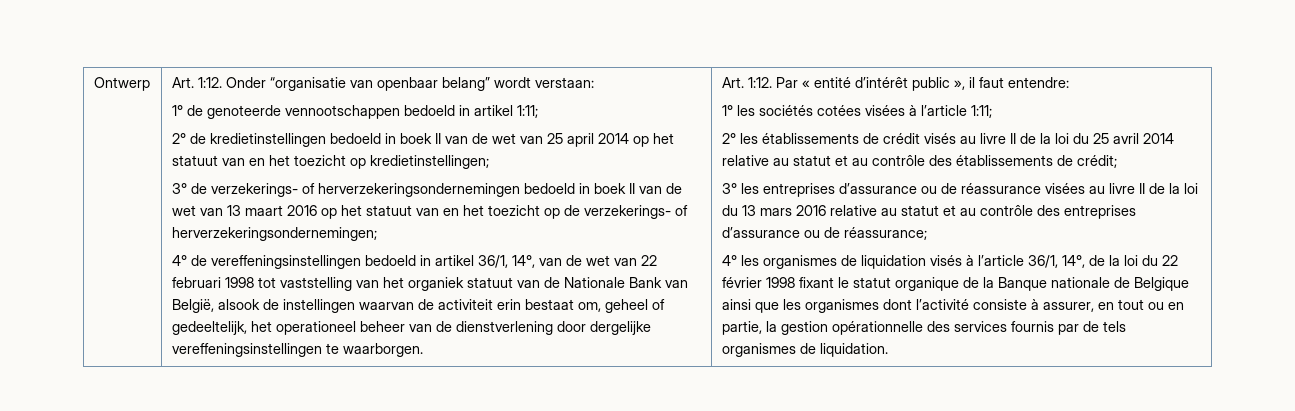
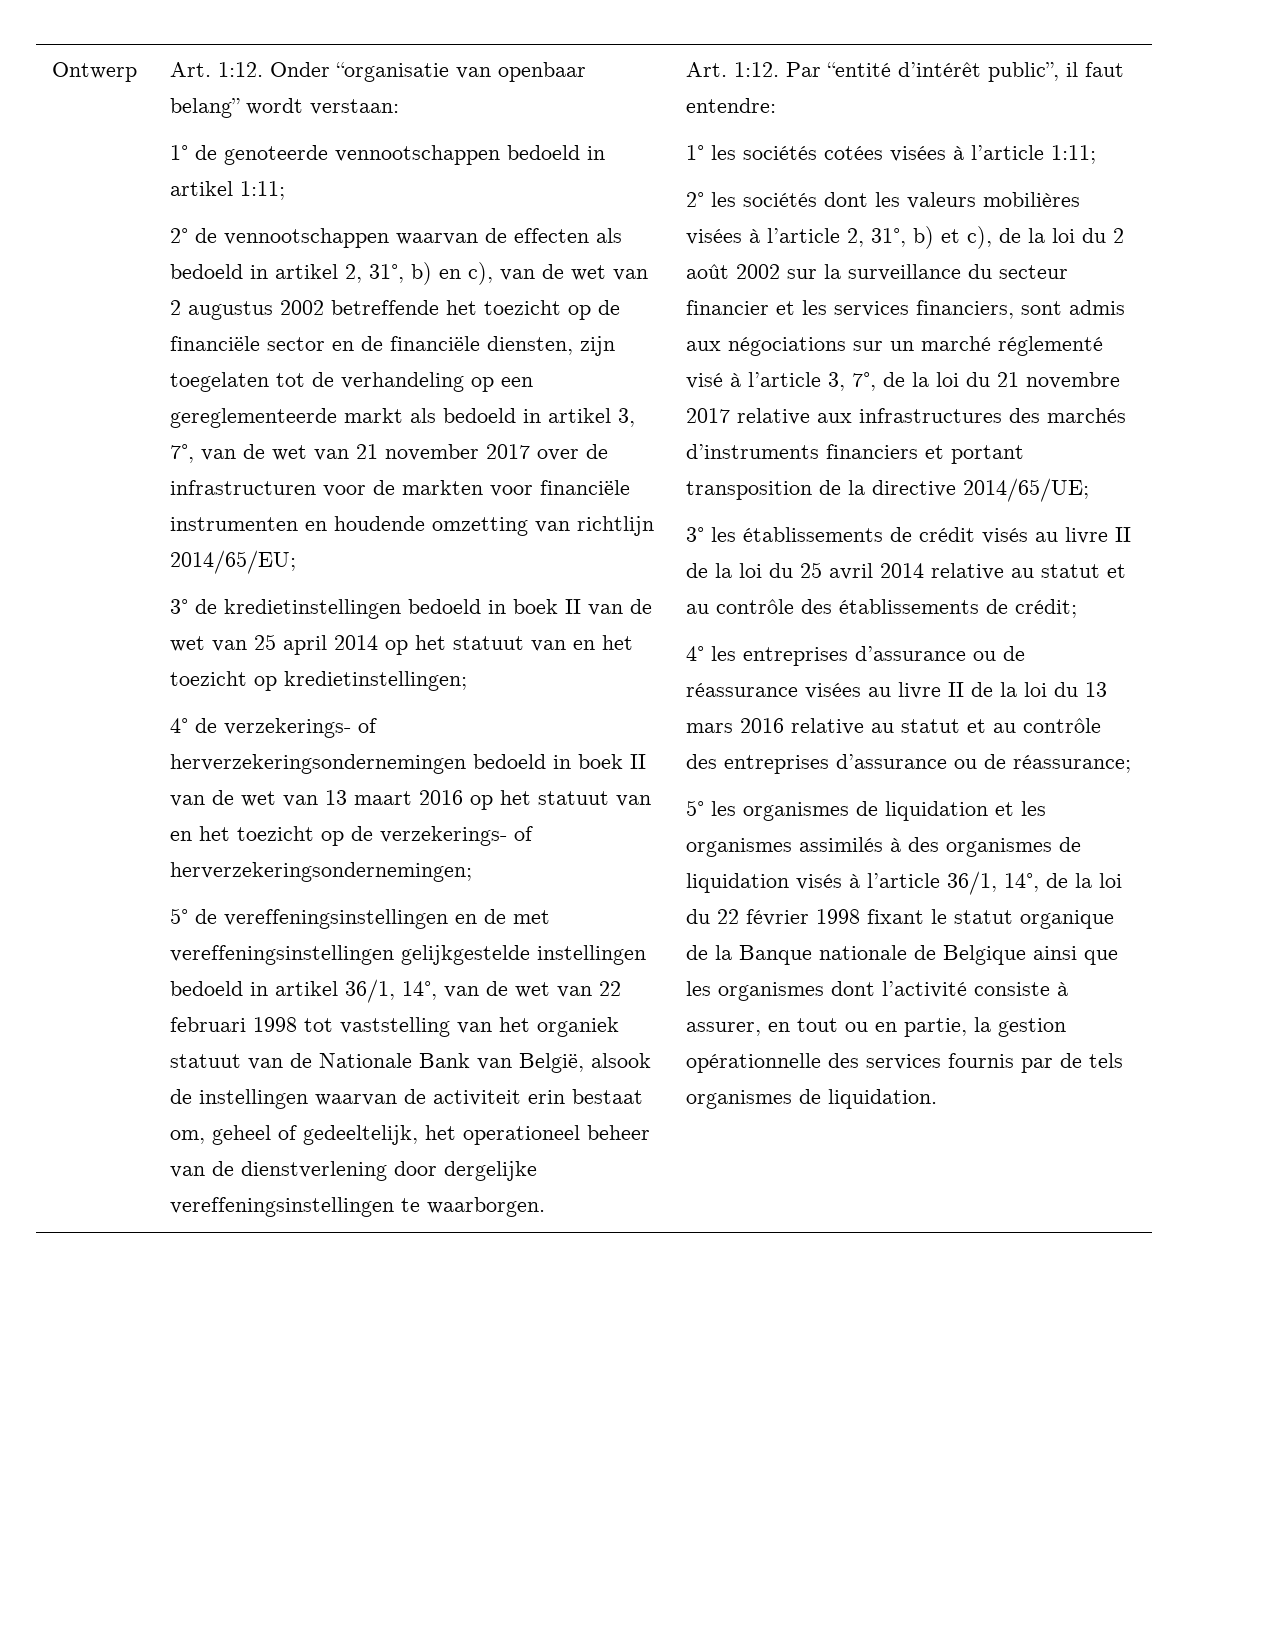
- 2° de kredietinstellingen bedoeld in boek II van de wet van 25 april 2014 op het statuut van en het toezicht op kredietinstellingen;
+ 2° de vennootschappen waarvan de effecten als bedoeld in artikel 2, 31°, b) en c), van de wet van 2 augustus 2002 betreffende het toezicht op de financiële sector en de financiële diensten, zijn toegelaten tot de verhandeling op een gereglementeerde markt als bedoeld in artikel 3, 7°, van de wet van 21 november 2017 over de infrastructuren voor de markten voor financiële instrumenten en houdende omzetting van richtlijn 2014/65/EU;
+ 3° de kredietinstellingen bedoeld in boek II van de wet van 25 april 2014 op het statuut van en het toezicht op kredietinstellingen;
- 3° de verzekerings- of herverzekeringsondernemingen bedoeld in boek II van de wet van 13 maart 2016 op het statuut van en het toezicht op de verzekerings- of herverzekeringsondernemingen;
+ 4° de verzekerings- of herverzekeringsondernemingen bedoeld in boek II van de wet van 13 maart 2016 op het statuut van en het toezicht op de verzekerings- of herverzekeringsondernemingen;
- 4° de vereffeningsinstellingen bedoeld in artikel 36/1, 14°, van de wet van 22 februari 1998 tot vaststelling van het organiek statuut van de Nationale Bank van België, alsook de instellingen waarvan de activiteit erin bestaat om, geheel of gedeeltelijk, het operationeel beheer van de dienstverlening door dergelijke vereffeningsinstellingen te waarborgen.
+ 5° de vereffeningsinstellingen en de met vereffeningsinstellingen gelijkgestelde instellingen bedoeld in artikel 36/1, 14°, van de wet van 22 februari 1998 tot vaststelling van het organiek statuut van de Nationale Bank van België, alsook de instellingen waarvan de activiteit erin bestaat om, geheel of gedeeltelijk, het operationeel beheer van de dienstverlening door dergelijke vereffeningsinstellingen te waarborgen.
- Par « entité d’intérêt public », il faut entendre:
+ Par “entité d’intérêt public”, il faut entendre:
- 2° les établissements de crédit visés au livre II de la loi du 25 avril 2014 relative au statut et au contrôle des établissements de crédit;
+ 2° les sociétés dont les valeurs mobilières visées à l’article 2, 31°, b) et c), de la loi du 2 août 2002 sur la surveillance du secteur financier et les services financiers, sont admis aux négociations sur un marché réglementé visé à l’article 3, 7°, de la loi du 21 novembre 2017 relative aux infrastructures des marchés d’instruments financiers et portant transposition de la directive 2014/65/UE;
+ 3° les établissements de crédit visés au livre II de la loi du 25 avril 2014 relative au statut et au contrôle des établissements de crédit;
- 3° les entreprises d’assurance ou de réassurance visées au livre II de la loi du 13 mars 2016 relative au statut et au contrôle des entreprises d’assurance ou de réassurance;
+ 4° les entreprises d’assurance ou de réassurance visées au livre II de la loi du 13 mars 2016 relative au statut et au contrôle des entreprises d’assurance ou de réassurance;
- 4° les organismes de liquidation visés à l’article 36/1, 14°, de la loi du 22 février 1998 fixant le statut organique de la Banque nationale de Belgique ainsi que les organismes dont l’activité consiste à assurer, en tout ou en partie, la gestion opérationnelle des services fournis par de tels organismes de liquidation.
+ 5° les organismes de liquidation et les organismes assimilés à des organismes de liquidation visés à l’article 36/1, 14°, de la loi du 22 février 1998 fixant le statut organique de la Banque nationale de Belgique ainsi que les organismes dont l’activité consiste à assurer, en tout ou en partie, la gestion opérationnelle des services fournis par de tels organismes de liquidation.

